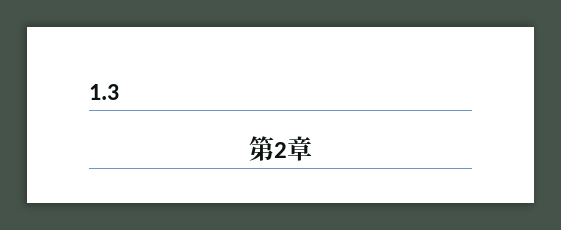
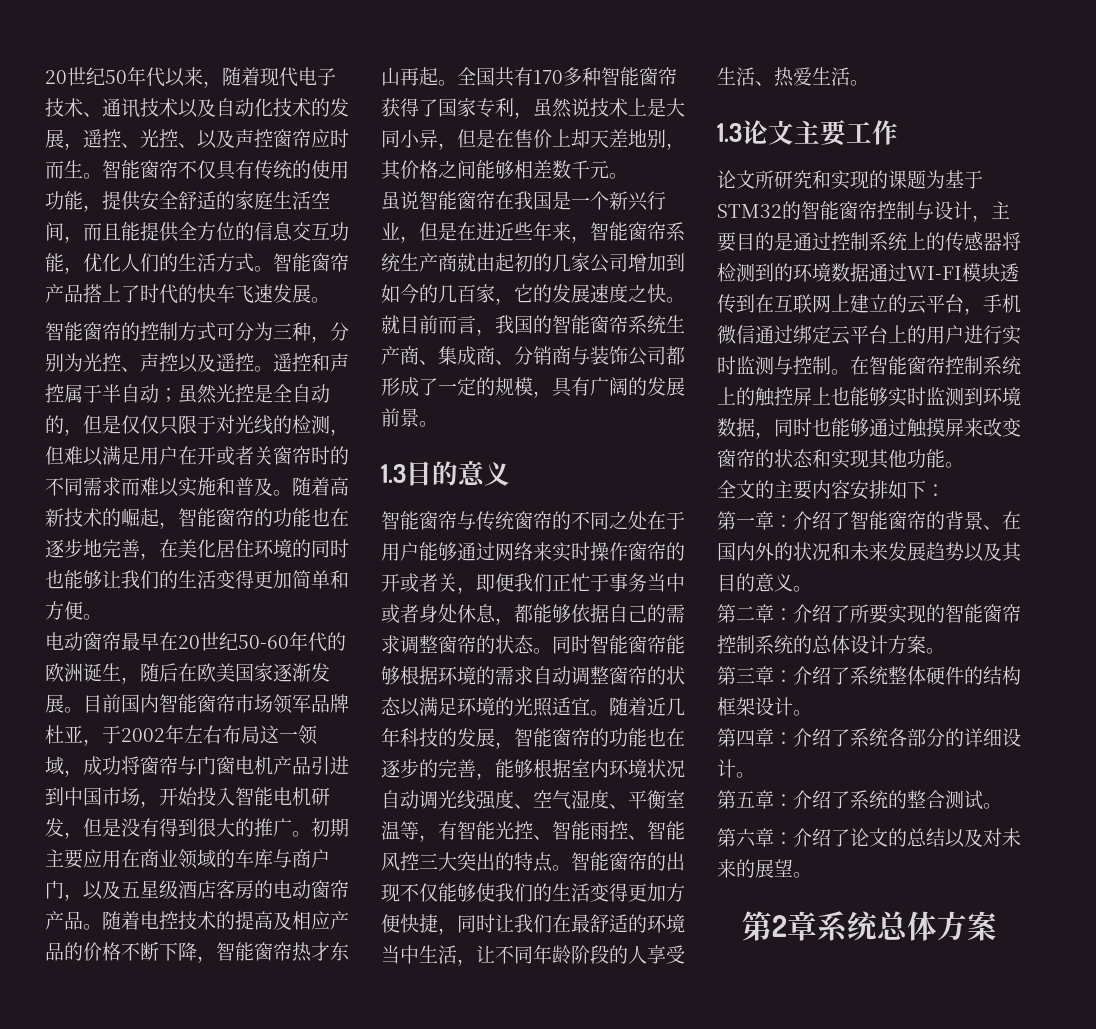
- 1.3
+ 20世纪50年代以来，随着现代电子技术、通讯技术以及自动化技术的发展，遥控、光控、以及声控窗帘应时而生。智能窗帘不仅具有传统的使用功能，提供安全舒适的家庭生活空间，而且能提供全方位的信息交互功能，优化人们的生活方式。智能窗帘产品搭上了时代的快车飞速发展。
+ 智能窗帘的控制方式可分为三种，分别为光控、声控以及遥控。遥控和声控属于半自动；虽然光控是全自动的，但是仅仅只限于对光线的检测，但难以满足用户在开或者关窗帘时的不同需求而难以实施和普及。随着高新技术的崛起，智能窗帘的功能也在逐步地完善，在美化居住环境的同时也能够让我们的生活变得更加简单和方便。
+ 电动窗帘最早在20世纪50-60年代的欧洲诞生，随后在欧美国家逐渐发展。目前国内智能窗帘市场领军品牌杜亚，于2002年左右布局这一领域，成功将窗帘与门窗电机产品引进到中国市场，开始投入智能电机研发，但是没有得到很大的推广。初期主要应用在商业领域的车库与商户门，以及五星级酒店客房的电动窗帘产品。随着电控技术的提高及相应产品的价格不断下降，智能窗帘热才东山再起。全国共有170多种智能窗帘获得了国家专利，虽然说技术上是大同小异，但是在售价上却天差地别，其价格之间能够相差数千元。
+ 虽说智能窗帘在我国是一个新兴行业，但是在进近些年来，智能窗帘系统生产商就由起初的几家公司增加到如今的几百家，它的发展速度之快。就目前而言，我国的智能窗帘系统生产商、集成商、分销商与装饰公司都形成了一定的规模，具有广阔的发展前景。
+ 1.3目的意义
+ 智能窗帘与传统窗帘的不同之处在于用户能够通过网络来实时操作窗帘的开或者关，即便我们正忙于事务当中或者身处休息，都能够依据自己的需求调整窗帘的状态。同时智能窗帘能够根据环境的需求自动调整窗帘的状态以满足环境的光照适宜。随着近几年科技的发展，智能窗帘的功能也在逐步的完善，能够根据室内环境状况自动调光线强度、空气湿度、平衡室温等，有智能光控、智能雨控、智能风控三大突出的特点。智能窗帘的出现不仅能够使我们的生活变得更加方便快捷，同时让我们在最舒适的环境当中生活，让不同年龄阶段的人享受生活、热爱生活。
+ 1.3论文主要工作
+ 论文所研究和实现的课题为基于STM32的智能窗帘控制与设计，主要目的是通过控制系统上的传感器将检测到的环境数据通过WI-FI模块透传到在互联网上建立的云平台，手机微信通过绑定云平台上的用户进行实时监测与控制。在智能窗帘控制系统上的触控屏上也能够实时监测到环境数据，同时也能够通过触摸屏来改变窗帘的状态和实现其他功能。
+ 全文的主要内容安排如下：
+ 第一章：介绍了智能窗帘的背景、在国内外的状况和未来发展趋势以及其目的意义。
+ 第二章：介绍了所要实现的智能窗帘控制系统的总体设计方案。
+ 第三章：介绍了系统整体硬件的结构框架设计。
+ 第四章：介绍了系统各部分的详细设计。
+ 第五章：介绍了系统的整合测试。
+ 第六章：介绍了论文的总结以及对未来的展望。
- 第2章
+ 第2章系统总体方案

